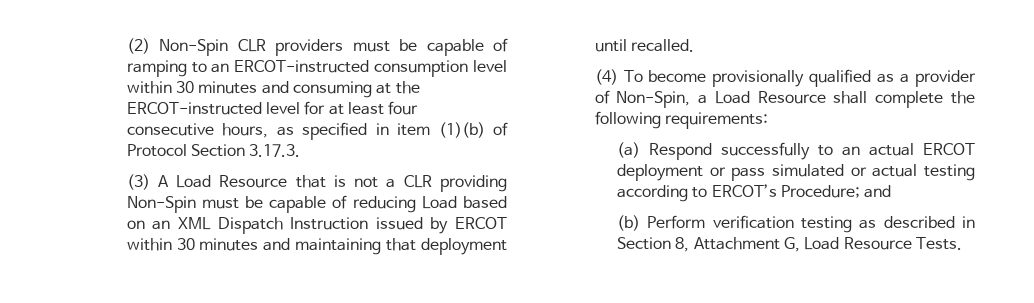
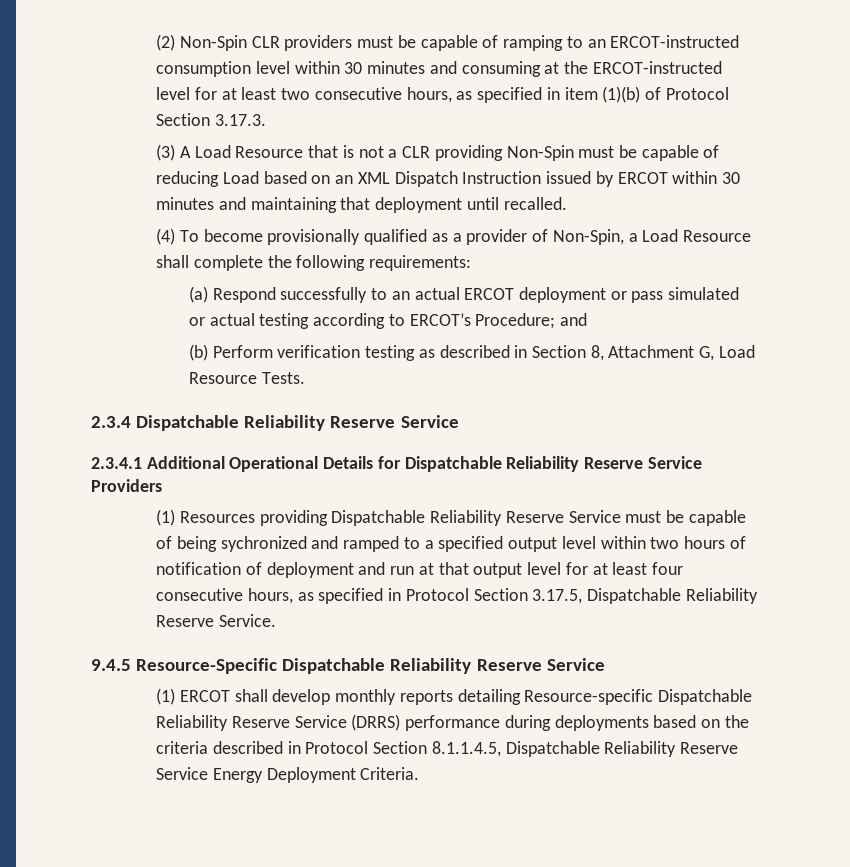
- (2) Non-Spin CLR providers must be capable of ramping to an ERCOT-instructed consumption level within 30 minutes and consuming at the ERCOT-instructed level for at least four consecutive hours, as specified in item (1)(b) of Protocol Section 3.17.3.
+ (2) Non-Spin CLR providers must be capable of ramping to an ERCOT-instructed consumption level within 30 minutes and consuming at the ERCOT-instructed level for at least two consecutive hours, as specified in item (1)(b) of Protocol Section 3.17.3.
+ 2.3.4 Dispatchable Reliability Reserve Service
+ 2.3.4.1 Additional Operational Details for Dispatchable Reliability Reserve Service Providers
+ (1) Resources providing Dispatchable Reliability Reserve Service must be capable of being sychronized and ramped to a specified output level within two hours of notification of deployment and run at that output level for at least four consecutive hours, as specified in Protocol Section 3.17.5, Dispatchable Reliability Reserve Service.
+ 9.4.5 Resource-Specific Dispatchable Reliability Reserve Service
+ (1) ERCOT shall develop monthly reports detailing Resource-specific Dispatchable Reliability Reserve Service (DRRS) performance during deployments based on the criteria described in Protocol Section 8.1.1.4.5, Dispatchable Reliability Reserve Service Energy Deployment Criteria.

